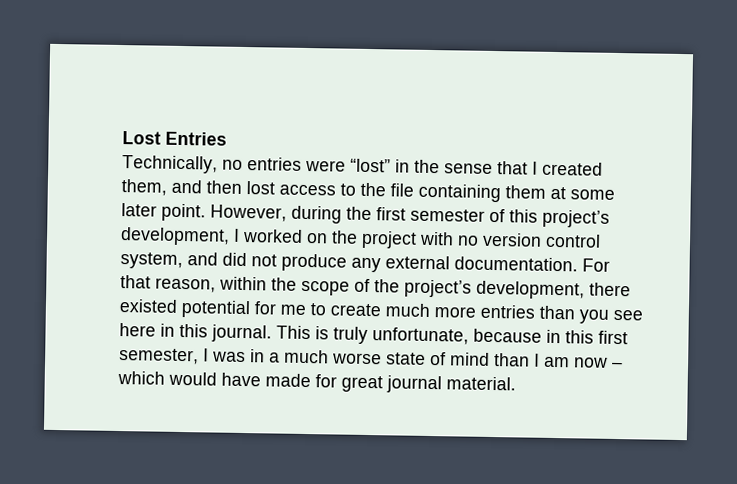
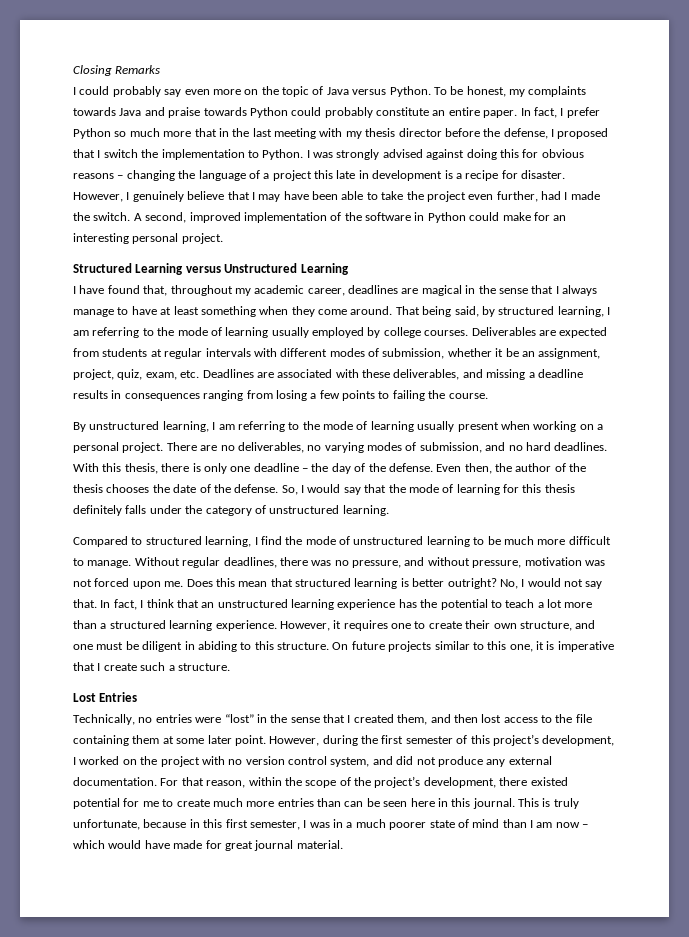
+ Closing Remarks
+ I could probably say even more on the topic of Java versus Python. To be honest, my complaints towards Java and praise towards Python could probably constitute an entire paper. In fact, I prefer Python so much more that in the last meeting with my thesis director before the defense, I proposed that I switch the implementation to Python. I was strongly advised against doing this for obvious reasons – changing the language of a project this late in development is a recipe for disaster. However, I genuinely believe that I may have been able to take the project even further, had I made the switch. A second, improved implementation of the software in Python could make for an interesting personal project.
+ Structured Learning versus Unstructured Learning
+ I have found that, throughout my academic career, deadlines are magical in the sense that I always manage to have at least something when they come around. That being said, by structured learning, I am referring to the mode of learning usually employed by college courses. Deliverables are expected from students at regular intervals with different modes of submission, whether it be an assignment, project, quiz, exam, etc. Deadlines are associated with these deliverables, and missing a deadline results in consequences ranging from losing a few points to failing the course.
+ By unstructured learning, I am referring to the mode of learning usually present when working on a personal project. There are no deliverables, no varying modes of submission, and no hard deadlines. With this thesis, there is only one deadline – the day of the defense. Even then, the author of the thesis chooses the date of the defense. So, I would say that the mode of learning for this thesis definitely falls under the category of unstructured learning.
+ Compared to structured learning, I find the mode of unstructured learning to be much more difficult to manage. Without regular deadlines, there was no pressure, and without pressure, motivation was not forced upon me. Does this mean that structured learning is better outright? No, I would not say that. In fact, I think that an unstructured learning experience has the potential to teach a lot more than a structured learning experience. However, it requires one to create their own structure, and one must be diligent in abiding to this structure. On future projects similar to this one, it is imperative that I create such a structure.
- For that reason, within the scope of the project’s development, there existed potential for me to create much more entries than you see here in this journal.
+ For that reason, within the scope of the project’s development, there existed potential for me to create much more entries than can be seen here in this journal.
- This is truly unfortunate, because in this first semester, I was in a much worse state of mind than I am now – which would have made for great journal material.
+ This is truly unfortunate, because in this first semester, I was in a much poorer state of mind than I am now – which would have made for great journal material.

